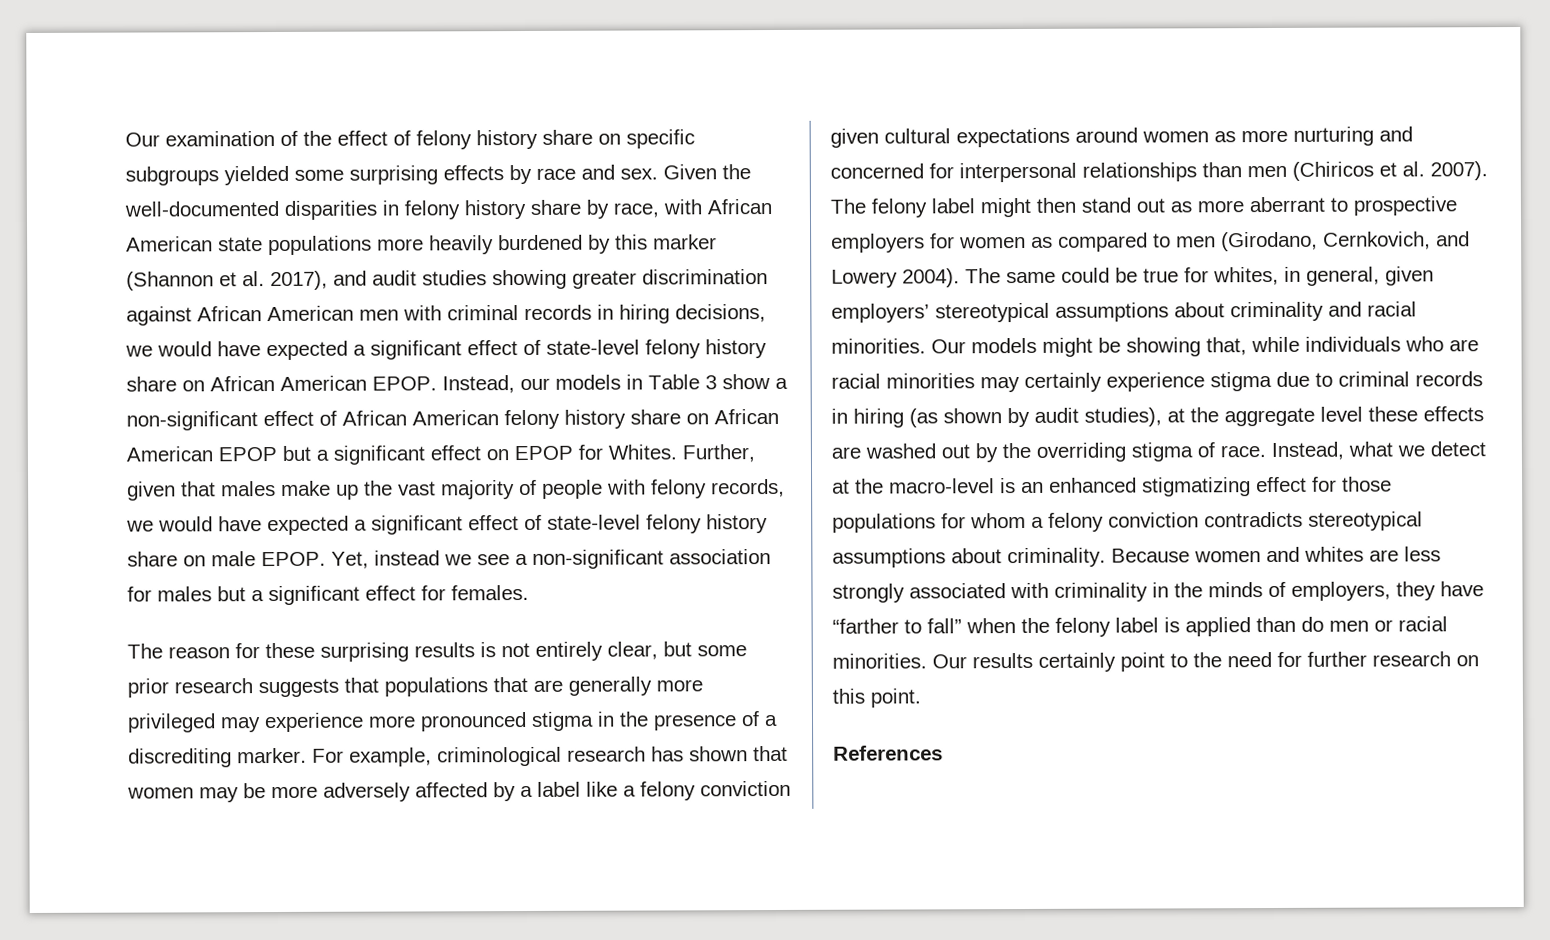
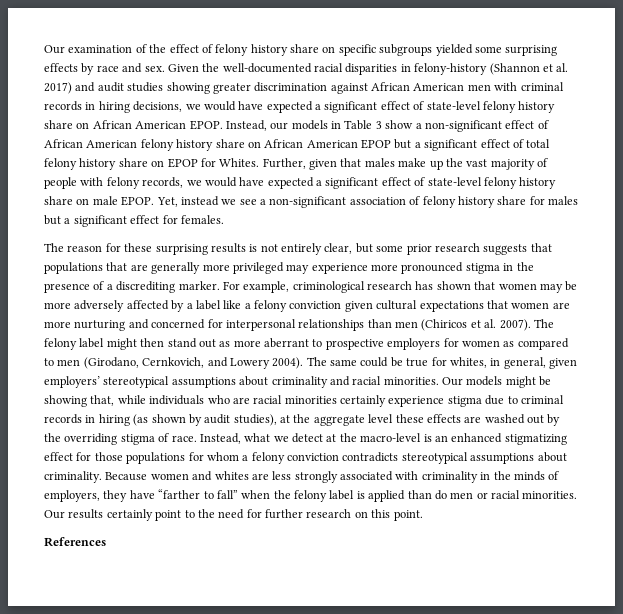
- Given the well-documented disparities in felony history share by race, with African American state populations more heavily burdened by this marker (Shannon et al. 2017), and audit studies showing greater discrimination against African American men with criminal records in hiring decisions, we would have expected a significant effect of state-level felony history share on African American EPOP.
+ Given the well-documented racial disparities in felony-history (Shannon et al. 2017) and audit studies showing greater discrimination against African American men with criminal records in hiring decisions, we would have expected a significant effect of state-level felony history share on African American EPOP.
- Instead, our models in Table 3 show a non-significant effect of African American felony history share on African American EPOP but a significant effect on EPOP for Whites.
+ Instead, our models in Table 3 show a non-significant effect of African American felony history share on African American EPOP but a significant effect of total felony history share on EPOP for Whites.
- Yet, instead we see a non-significant association for males but a significant effect for females.
+ Yet, instead we see a non-significant association of felony history share for males but a significant effect for females.
- For example, criminological research has shown that women may be more adversely affected by a label like a felony conviction given cultural expectations around women as more nurturing and concerned for interpersonal relationships than men (Chiricos et al. 2007).
+ For example, criminological research has shown that women may be more adversely affected by a label like a felony conviction given cultural expectations that women are more nurturing and concerned for interpersonal relationships than men (Chiricos et al. 2007).
- Our models might be showing that, while individuals who are racial minorities may certainly experience stigma due to criminal records in hiring (as shown by audit studies), at the aggregate level these effects are washed out by the overriding stigma of race.
+ Our models might be showing that, while individuals who are racial minorities certainly experience stigma due to criminal records in hiring (as shown by audit studies), at the aggregate level these effects are washed out by the overriding stigma of race.

